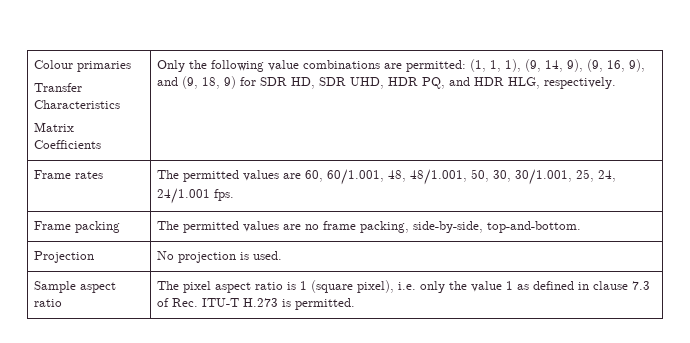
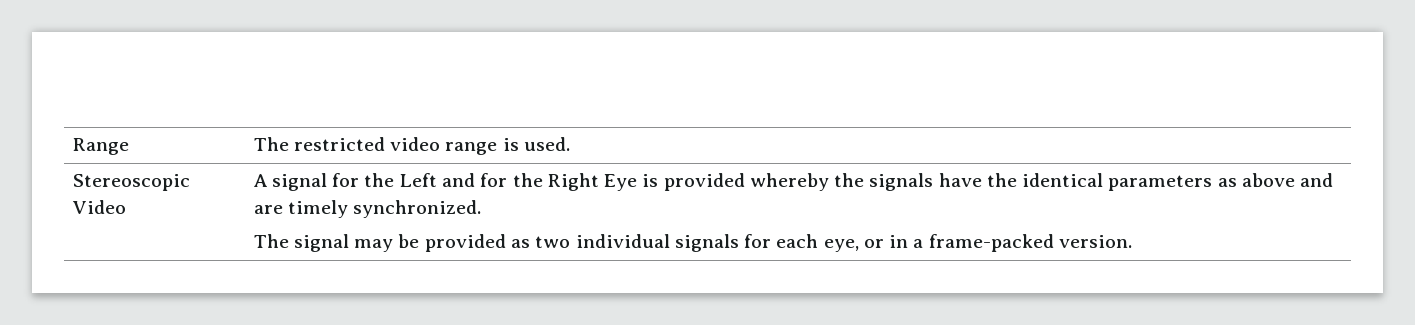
- Colour primaries
- Transfer Characteristics
- Matrix Coefficients | Only the following value combinations are permitted: (1, 1, 1), (9, 14, 9), (9, 16, 9), and (9, 18, 9) for SDR HD, SDR UHD, HDR PQ, and HDR HLG, respectively.
- Frame rates | The permitted values are 60, 60/1.001, 48, 48/1.001, 50, 30, 30/1.001, 25, 24, 24/1.001 fps.
- Frame packing | The permitted values are no frame packing, side-by-side, top-and-bottom.
- Projection | No projection is used.
- Sample aspect ratio | The pixel aspect ratio is 1 (square pixel), i.e. only the value 1 as defined in clause 7.3 of Rec. ITU-T H.273 is permitted.
+ Range | The restricted video range is used.
+ Stereoscopic Video | A signal for the Left and for the Right Eye is provided whereby the signals have the identical parameters as above and are timely synchronized.
+ The signal may be provided as two individual signals for each eye, or in a frame-packed version.

